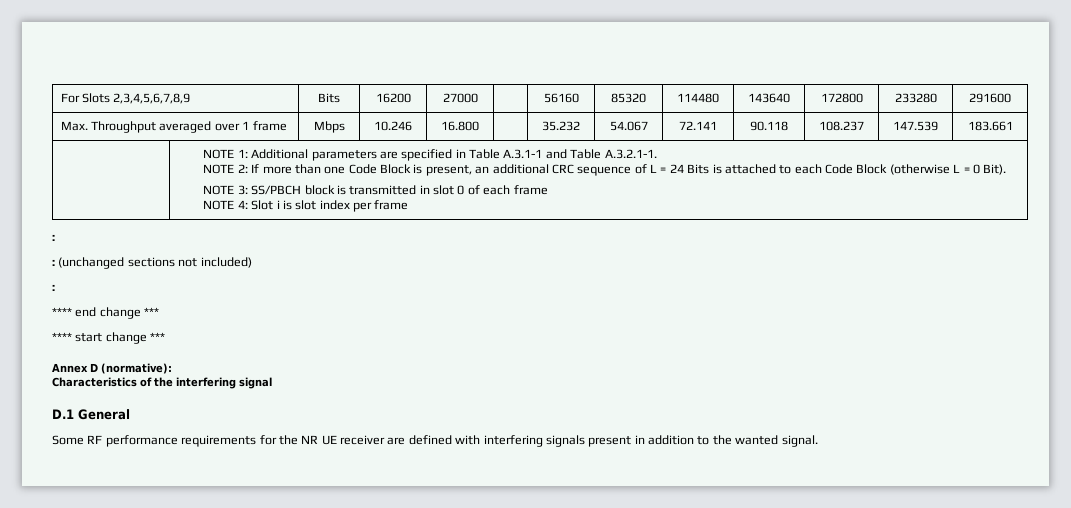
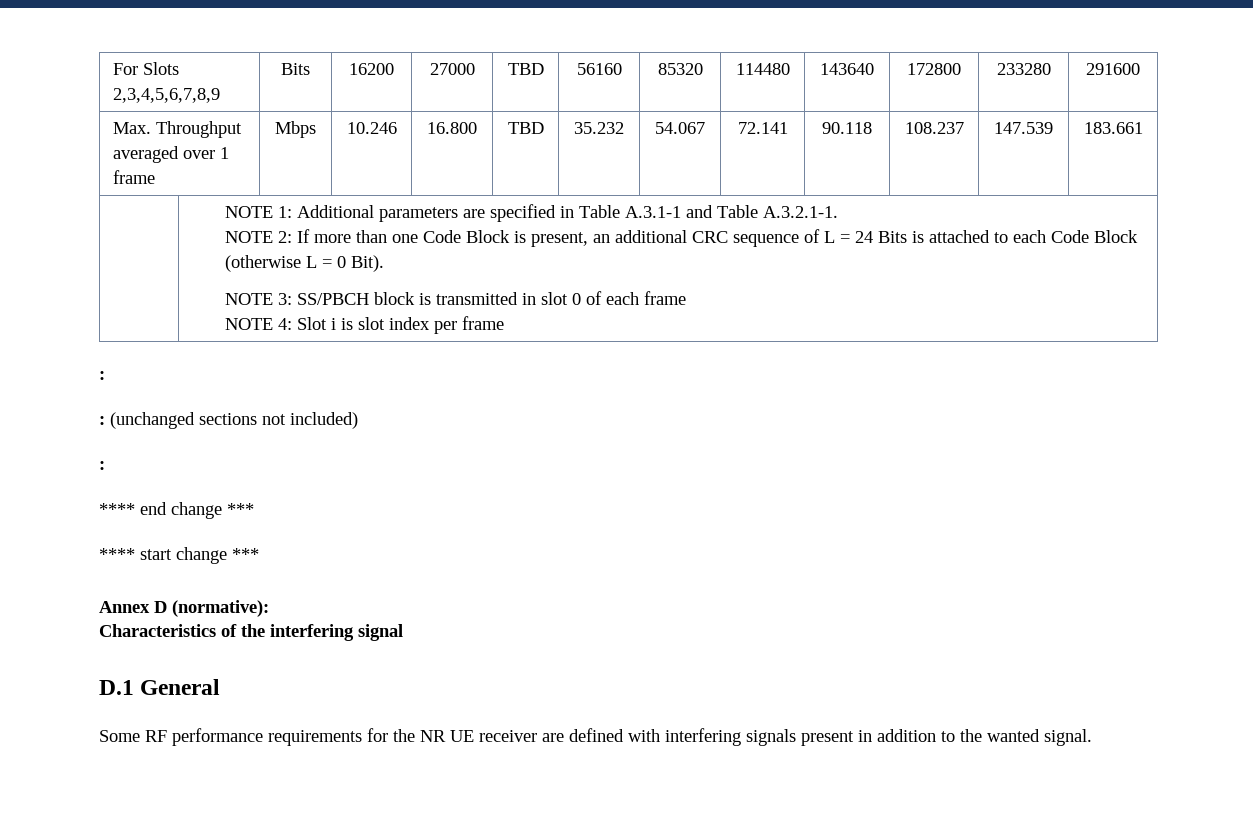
- For Slots 2,3,4,5,6,7,8,9 | Bits | 16200 | 27000 | | 56160 | 85320 | 114480 | 143640 | 172800 | 233280 | 291600
+ For Slots 2,3,4,5,6,7,8,9 | Bits | 16200 | 27000 | TBD | 56160 | 85320 | 114480 | 143640 | 172800 | 233280 | 291600
- Max. Throughput averaged over 1 frame | Mbps | 10.246 | 16.800 | | 35.232 | 54.067 | 72.141 | 90.118 | 108.237 | 147.539 | 183.661
+ Max. Throughput averaged over 1 frame | Mbps | 10.246 | 16.800 | TBD | 35.232 | 54.067 | 72.141 | 90.118 | 108.237 | 147.539 | 183.661

